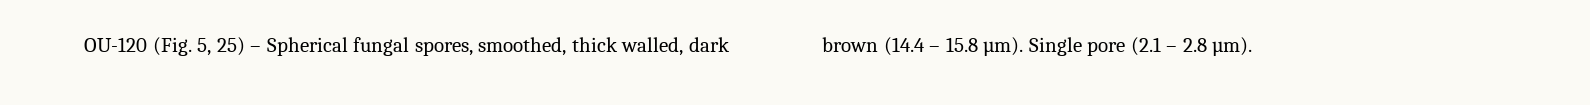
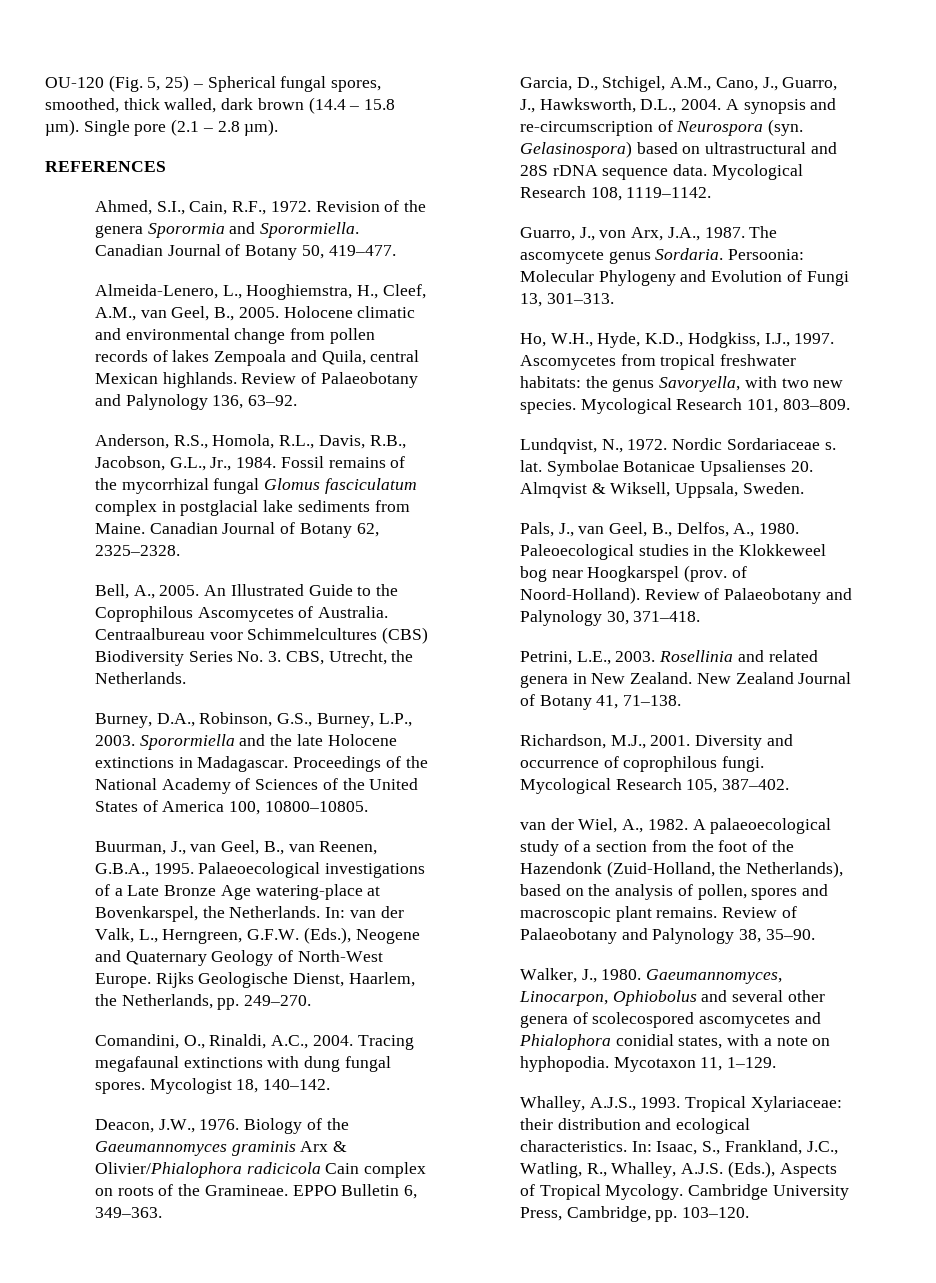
+ REFERENCES
+ Ahmed, S.I., Cain, R.F., 1972. Revision of the genera Sporormia and Sporormiella. Canadian Journal of Botany 50, 419–477.
+ Almeida-Lenero, L., Hooghiemstra, H., Cleef, A.M., van Geel, B., 2005. Holocene climatic and environmental change from pollen records of lakes Zempoala and Quila, central Mexican highlands. Review of Palaeobotany and Palynology 136, 63–92.
+ Anderson, R.S., Homola, R.L., Davis, R.B., Jacobson, G.L., Jr., 1984. Fossil remains of the mycorrhizal fungal Glomus fasciculatum complex in postglacial lake sediments from Maine. Canadian Journal of Botany 62, 2325–2328.
+ Bell, A., 2005. An Illustrated Guide to the Coprophilous Ascomycetes of Australia. Centraalbureau voor Schimmelcultures (CBS) Biodiversity Series No. 3. CBS, Utrecht, the Netherlands.
+ Burney, D.A., Robinson, G.S., Burney, L.P., 2003. Sporormiella and the late Holocene extinctions in Madagascar. Proceedings of the National Academy of Sciences of the United States of America 100, 10800–10805.
+ Buurman, J., van Geel, B., van Reenen, G.B.A., 1995. Palaeoecological investigations of a Late Bronze Age watering-place at Bovenkarspel, the Netherlands. In: van der Valk, L., Herngreen, G.F.W. (Eds.), Neogene and Quaternary Geology of North-West Europe. Rijks Geologische Dienst, Haarlem, the Netherlands, pp. 249–270.
+ Comandini, O., Rinaldi, A.C., 2004. Tracing megafaunal extinctions with dung fungal spores. Mycologist 18, 140–142.
+ Deacon, J.W., 1976. Biology of the Gaeumannomyces graminis Arx & Olivier/Phialophora radicicola Cain complex on roots of the Gramineae. EPPO Bulletin 6, 349–363.
+ Garcia, D., Stchigel, A.M., Cano, J., Guarro, J., Hawksworth, D.L., 2004. A synopsis and re-circumscription of Neurospora (syn. Gelasinospora) based on ultrastructural and 28S rDNA sequence data. Mycological Research 108, 1119–1142.
+ Guarro, J., von Arx, J.A., 1987. The ascomycete genus Sordaria. Persoonia: Molecular Phylogeny and Evolution of Fungi 13, 301–313.
+ Ho, W.H., Hyde, K.D., Hodgkiss, I.J., 1997. Ascomycetes from tropical freshwater habitats: the genus Savoryella, with two new species. Mycological Research 101, 803–809.
+ Lundqvist, N., 1972. Nordic Sordariaceae s. lat. Symbolae Botanicae Upsalienses 20. Almqvist & Wiksell, Uppsala, Sweden.
+ Pals, J., van Geel, B., Delfos, A., 1980. Paleoecological studies in the Klokkeweel bog near Hoogkarspel (prov. of Noord-Holland). Review of Palaeobotany and Palynology 30, 371–418.
+ Petrini, L.E., 2003. Rosellinia and related genera in New Zealand. New Zealand Journal of Botany 41, 71–138.
+ Richardson, M.J., 2001. Diversity and occurrence of coprophilous fungi. Mycological Research 105, 387–402.
+ van der Wiel, A., 1982. A palaeoecological study of a section from the foot of the Hazendonk (Zuid-Holland, the Netherlands), based on the analysis of pollen, spores and macroscopic plant remains. Review of Palaeobotany and Palynology 38, 35–90.
+ Walker, J., 1980. Gaeumannomyces, Linocarpon, Ophiobolus and several other genera of scolecospored ascomycetes and Phialophora conidial states, with a note on hyphopodia. Mycotaxon 11, 1–129.
+ Whalley, A.J.S., 1993. Tropical Xylariaceae: their distribution and ecological characteristics. In: Isaac, S., Frankland, J.C., Watling, R., Whalley, A.J.S. (Eds.), Aspects of Tropical Mycology. Cambridge University Press, Cambridge, pp. 103–120.

